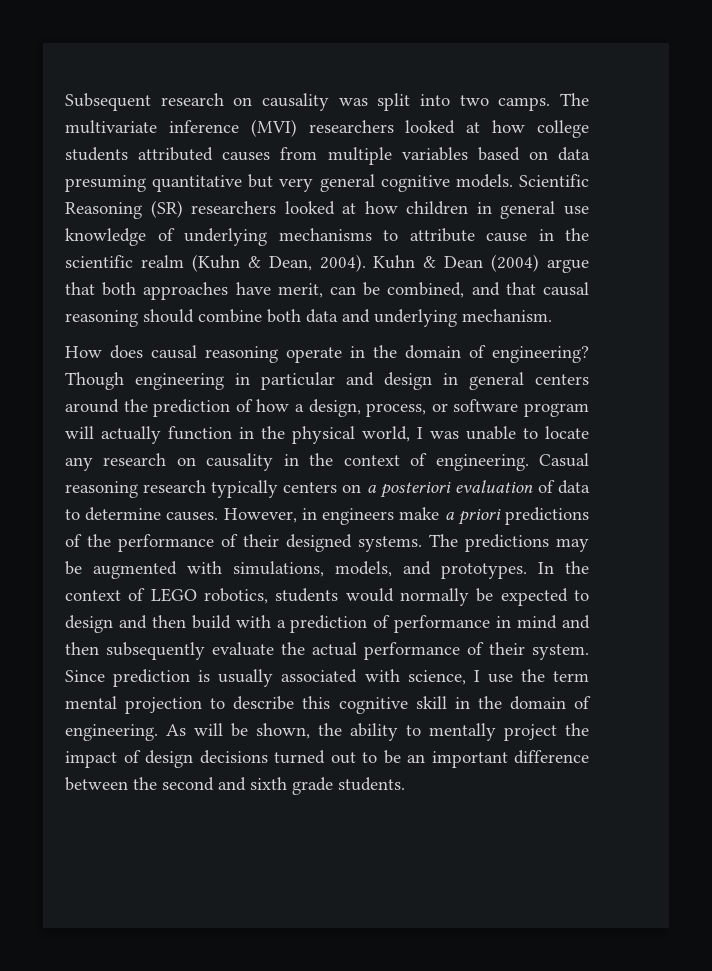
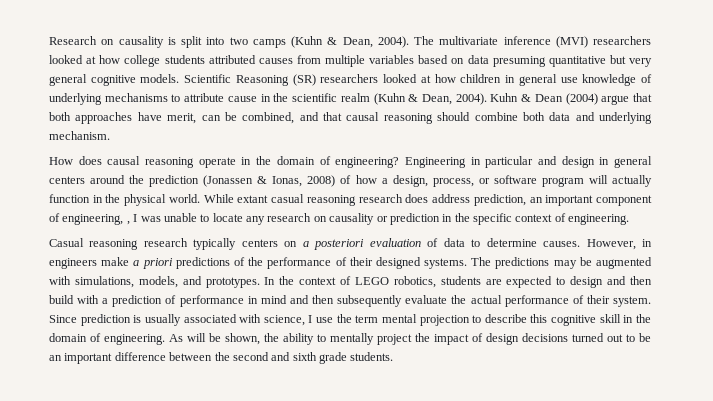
- Subsequent research on causality was split into two camps.
+ Research on causality is split into two camps (Kuhn & Dean, 2004).
- Though engineering in particular and design in general centers around the prediction of how a design, process, or software program will actually function in the physical world, I was unable to locate any research on causality in the context of engineering. Casual reasoning research typically centers on a posteriori evaluation of data to determine causes.
+ Engineering in particular and design in general centers around the prediction (Jonassen & Ionas, 2008) of how a design, process, or software program will actually function in the physical world. While extant casual reasoning research does address prediction, an important component of engineering, , I was unable to locate any research on causality or prediction in the specific context of engineering.
+ Casual reasoning research typically centers on a posteriori evaluation of data to determine causes.
- In the context of LEGO robotics, students would normally be expected to design and then build with a prediction of performance in mind and then subsequently evaluate the actual performance of their system.
+ In the context of LEGO robotics, students are expected to design and then build with a prediction of performance in mind and then subsequently evaluate the actual performance of their system.

